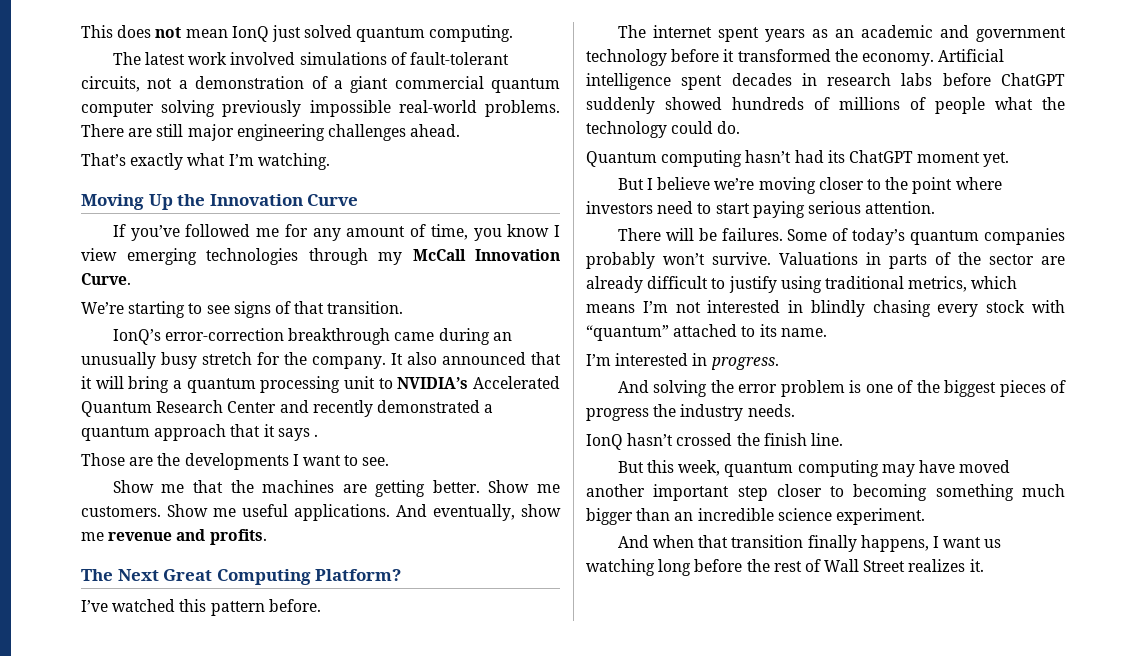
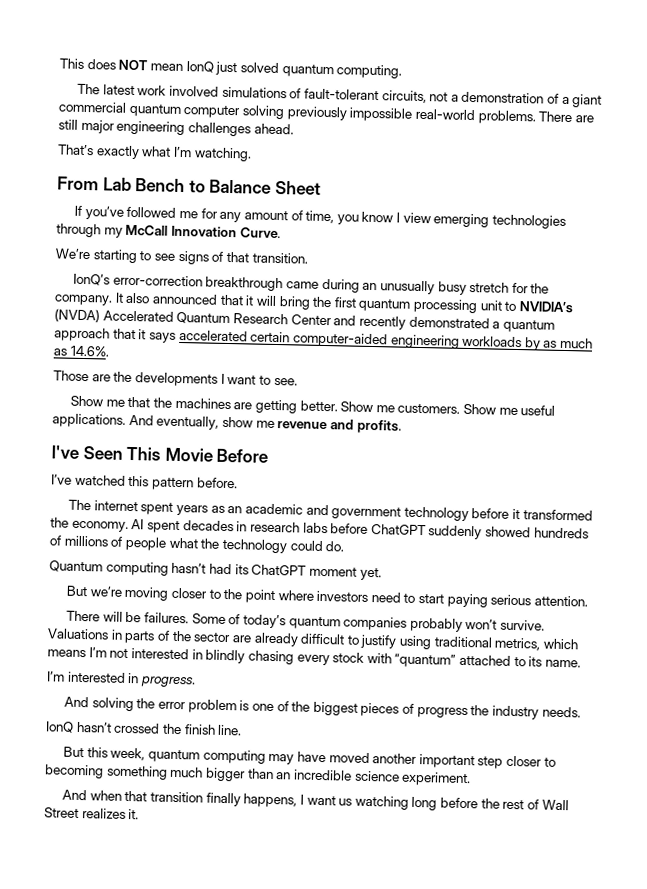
- This does not mean IonQ just solved quantum computing.
+ This does NOT mean IonQ just solved quantum computing.
- Moving Up the Innovation Curve
+ From Lab Bench to Balance Sheet
- It also announced that it will bring a quantum processing unit to NVIDIA’s Accelerated Quantum Research Center and recently demonstrated a quantum approach that it says .
+ It also announced that it will bring the first quantum processing unit to NVIDIA’s (NVDA) Accelerated Quantum Research Center and recently demonstrated a quantum approach that it says accelerated certain computer-aided engineering workloads by as much as 14.6%.
- The Next Great Computing Platform?
+ I've Seen This Movie Before
- Artificial intelligence spent decades in research labs before ChatGPT suddenly showed hundreds of millions of people what the technology could do.
+ AI spent decades in research labs before ChatGPT suddenly showed hundreds of millions of people what the technology could do.
- But I believe we’re moving closer to the point where investors need to start paying serious attention.
+ But we’re moving closer to the point where investors need to start paying serious attention.

